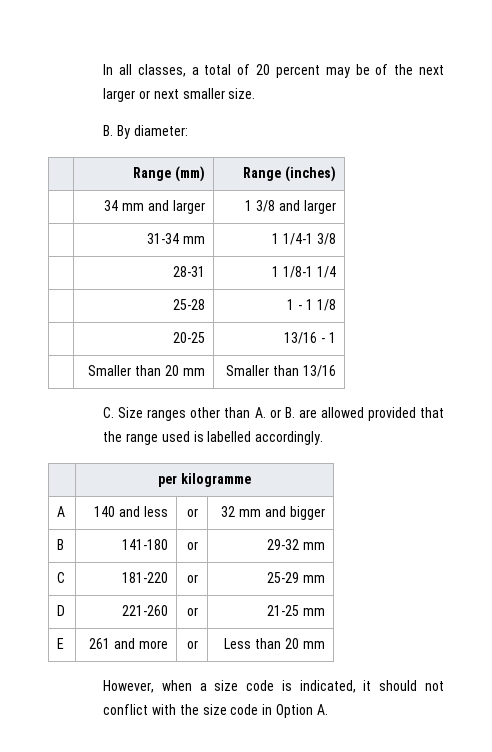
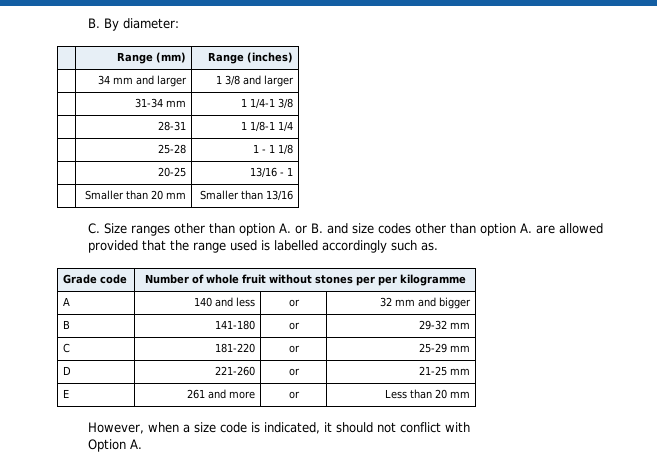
- In all classes, a total of 20 percent may be of the next larger or next smaller size.
- C. Size ranges other than A. or B. are allowed provided that the range used is labelled accordingly.
- | per kilogramme
+ C. Size ranges other than option A. or B. and size codes other than option A. are allowed provided that the range used is labelled accordingly such as.
+ Grade code | Number of whole fruit without stones per per kilogramme
- However, when a size code is indicated, it should not conflict with the size code in Option A.
+ However, when a size code is indicated, it should not conflict with
+ Option A.

